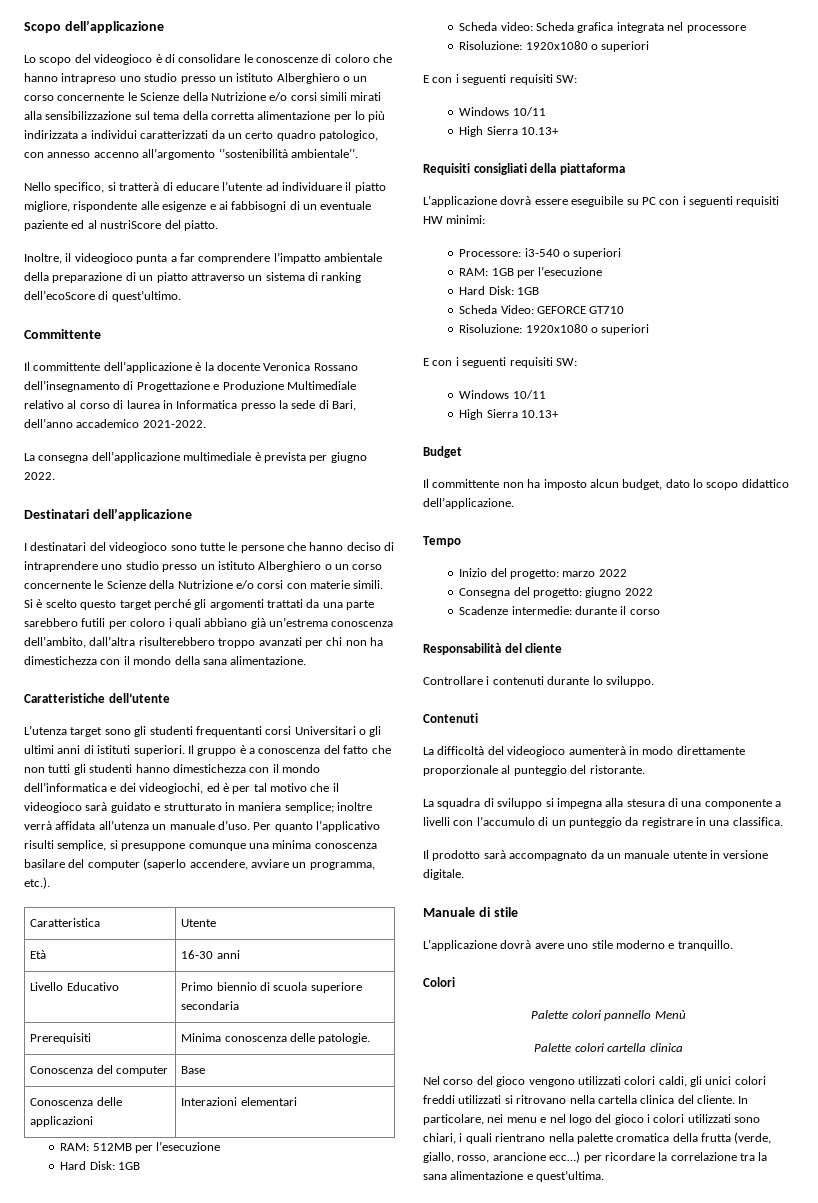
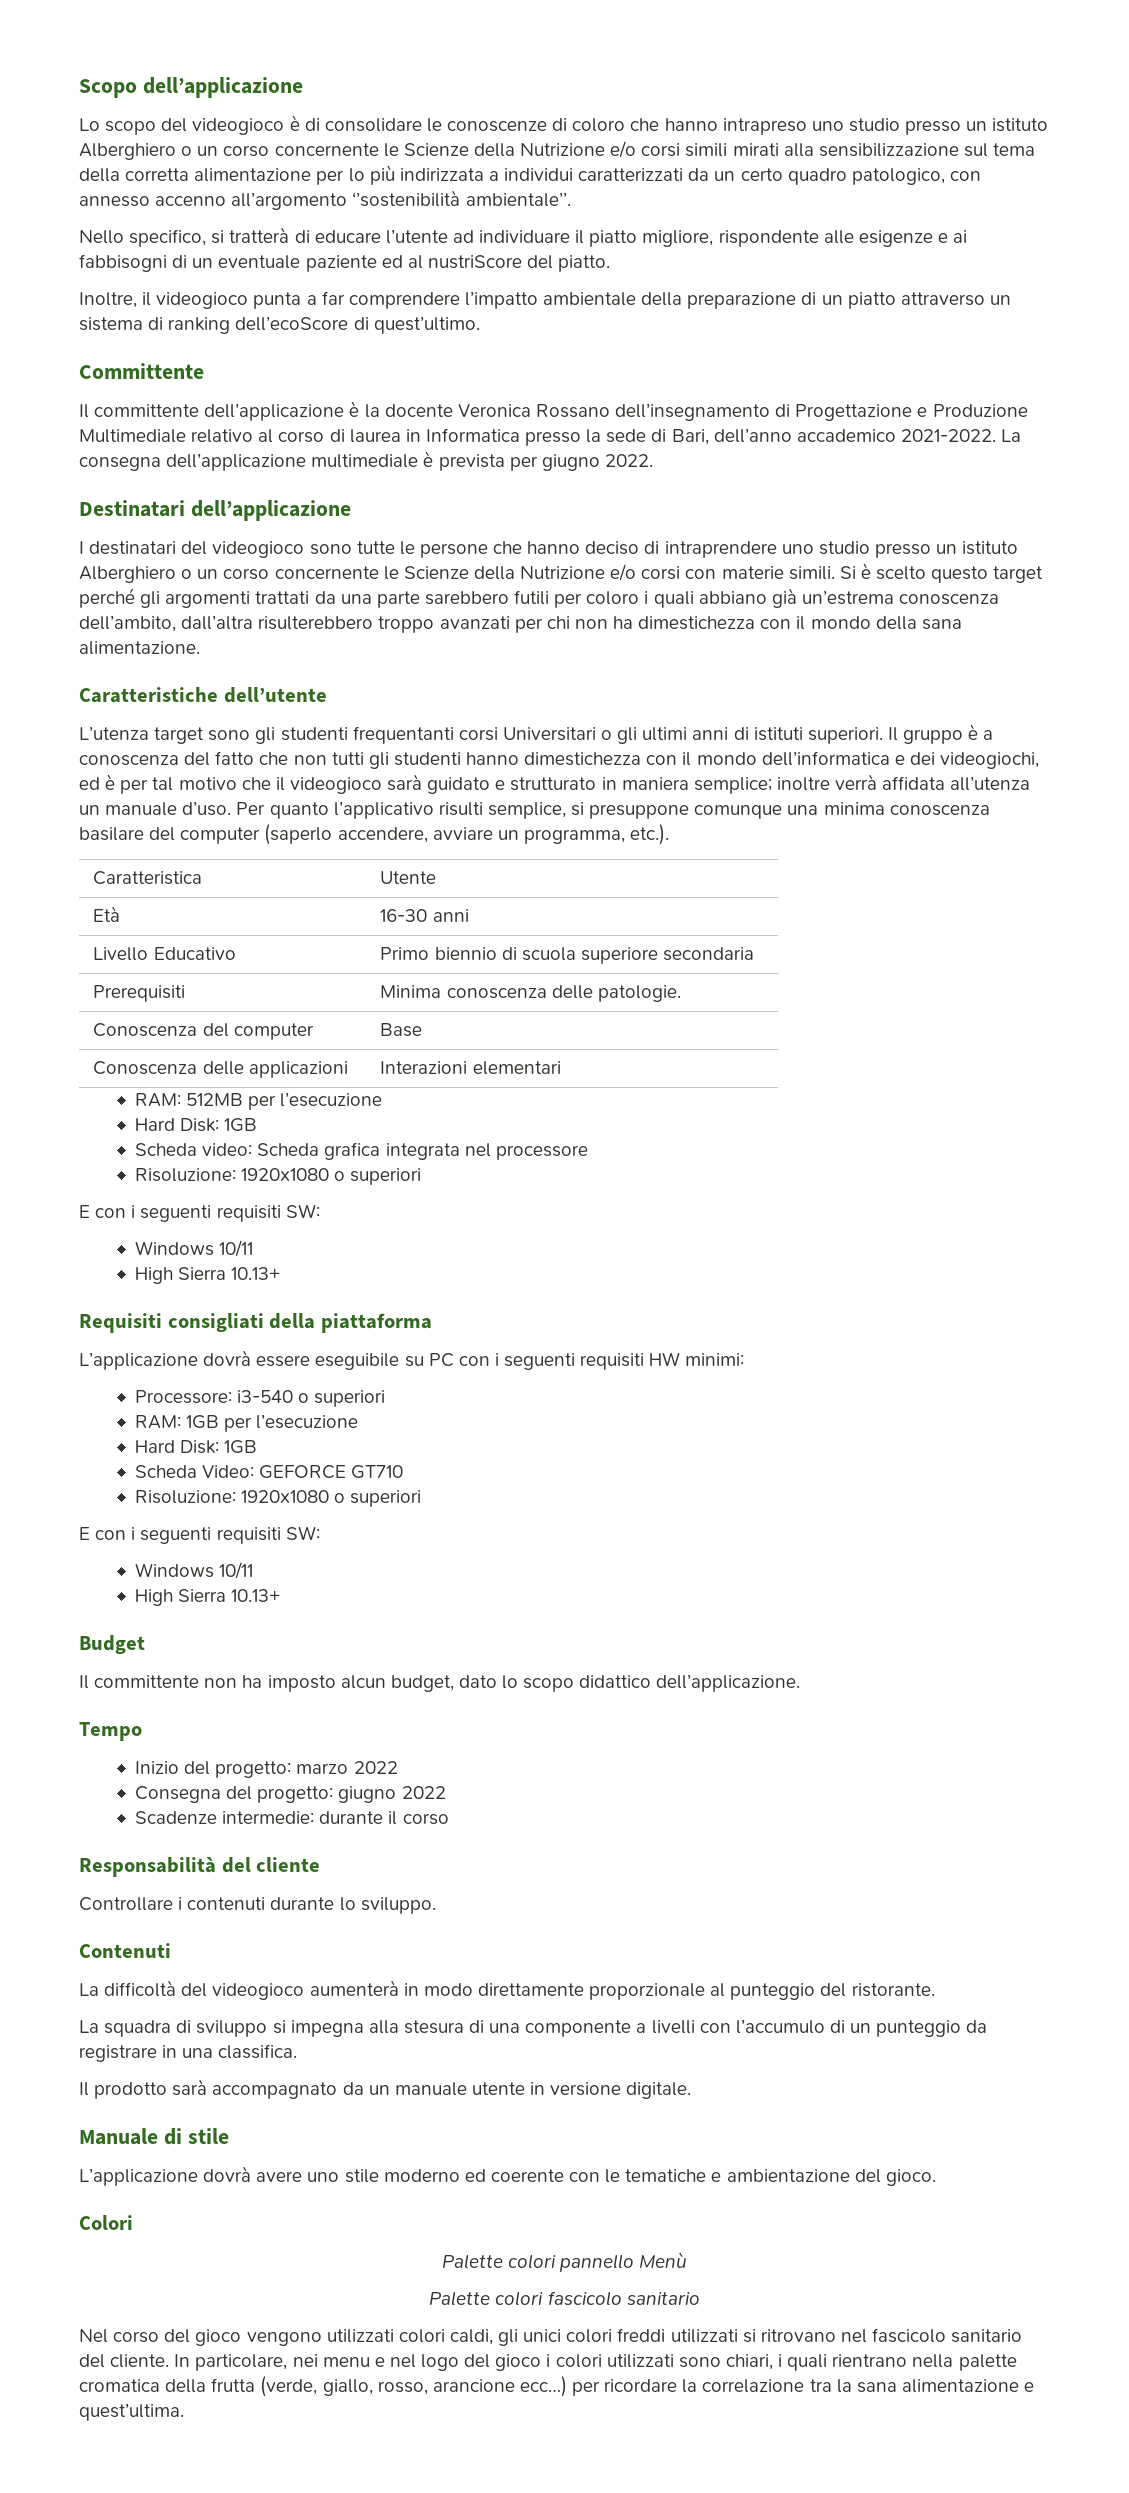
- Il committente dell’applicazione è la docente Veronica Rossano dell’insegnamento di Progettazione e Produzione Multimediale relativo al corso di laurea in Informatica presso la sede di Bari, dell’anno accademico 2021-2022.
- La consegna dell’applicazione multimediale è prevista per giugno 2022.
+ Il committente dell’applicazione è la docente Veronica Rossano dell’insegnamento di Progettazione e Produzione Multimediale relativo al corso di laurea in Informatica presso la sede di Bari, dell’anno accademico 2021-2022. La consegna dell’applicazione multimediale è prevista per giugno 2022.
- L’applicazione dovrà avere uno stile moderno e tranquillo.
+ L’applicazione dovrà avere uno stile moderno ed coerente con le tematiche e ambientazione del gioco.
- Palette colori cartella clinica
+ Palette colori fascicolo sanitario
- Nel corso del gioco vengono utilizzati colori caldi, gli unici colori freddi utilizzati si ritrovano nella cartella clinica del cliente.
+ Nel corso del gioco vengono utilizzati colori caldi, gli unici colori freddi utilizzati si ritrovano nel fascicolo sanitario del cliente.

